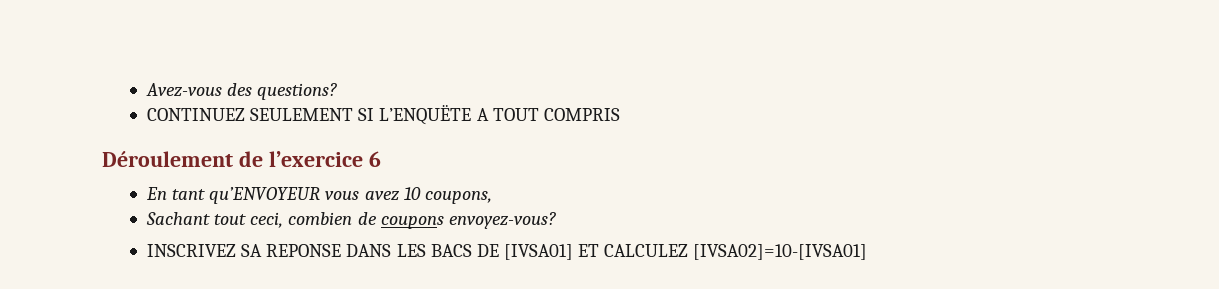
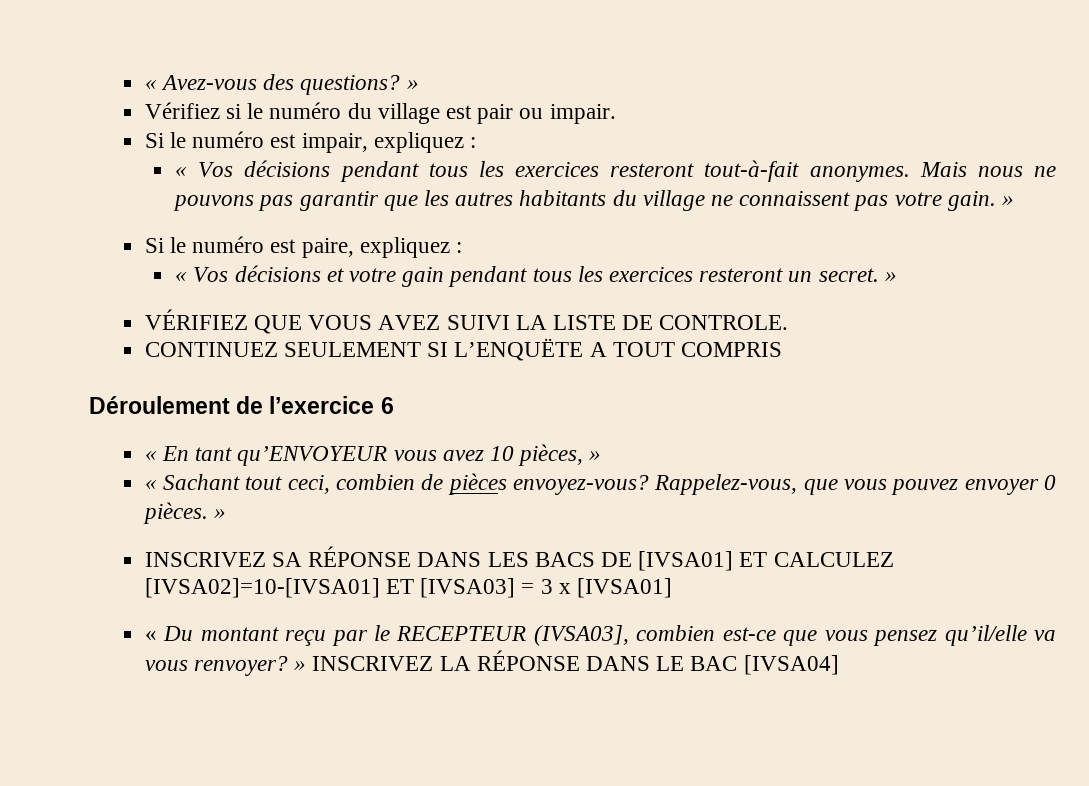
- Avez-vous des questions?
+ « Avez-vous des questions? »
+ Vérifiez si le numéro du village est pair ou impair.
+ Si le numéro est impair, expliquez :
+ « Vos décisions pendant tous les exercices resteront tout-à-fait anonymes. Mais nous ne pouvons pas garantir que les autres habitants du village ne connaissent pas votre gain. »
+ Si le numéro est paire, expliquez :
+ « Vos décisions et votre gain pendant tous les exercices resteront un secret. »
+ VÉRIFIEZ QUE VOUS AVEZ SUIVI LA LISTE DE CONTROLE.
- En tant qu’ENVOYEUR vous avez 10 coupons,
- Sachant tout ceci, combien de coupons envoyez-vous?
+ « En tant qu’ENVOYEUR vous avez 10 pièces, »
+ « Sachant tout ceci, combien de pièces envoyez-vous? Rappelez-vous, que vous pouvez envoyer 0 pièces. »
- INSCRIVEZ SA REPONSE DANS LES BACS DE [IVSA01] ET CALCULEZ [IVSA02]=10-[IVSA01]
+ INSCRIVEZ SA RÉPONSE DANS LES BACS DE [IVSA01] ET CALCULEZ [IVSA02]=10-[IVSA01] ET [IVSA03] = 3 x [IVSA01]
+ « Du montant reçu par le RECEPTEUR (IVSA03], combien est-ce que vous pensez qu’il/elle va vous renvoyer? » INSCRIVEZ LA RÉPONSE DANS LE BAC [IVSA04]

